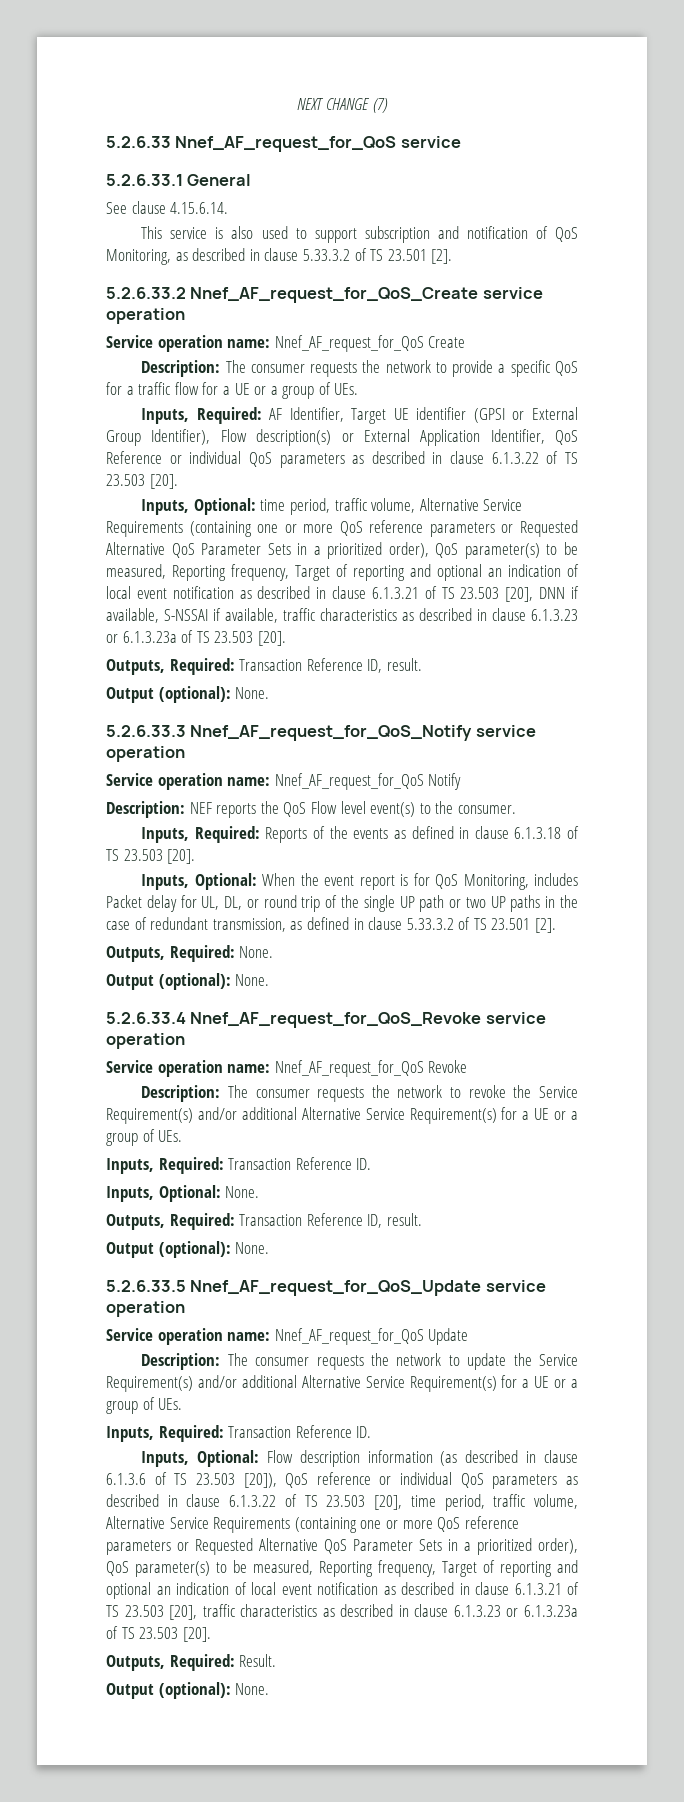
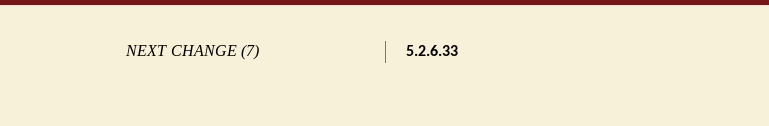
- 5.2.6.33 Nnef_AF_request_for_QoS service
- 5.2.6.33.1 General
- See clause 4.15.6.14.
- This service is also used to support subscription and notification of QoS Monitoring, as described in clause 5.33.3.2 of TS 23.501 [2].
- 5.2.6.33.2 Nnef_AF_request_for_QoS_Create service operation
- Service operation name: Nnef_AF_request_for_QoS Create
- Description: The consumer requests the network to provide a specific QoS for a traffic flow for a UE or a group of UEs.
- Inputs, Required: AF Identifier, Target UE identifier (GPSI or External Group Identifier), Flow description(s) or External Application Identifier, QoS Reference or individual QoS parameters as described in clause 6.1.3.22 of TS 23.503 [20].
- Inputs, Optional: time period, traffic volume, Alternative Service Requirements (containing one or more QoS reference parameters or Requested Alternative QoS Parameter Sets in a prioritized order), QoS parameter(s) to be measured, Reporting frequency, Target of reporting and optional an indication of local event notification as described in clause 6.1.3.21 of TS 23.503 [20], DNN if available, S-NSSAI if available, traffic characteristics as described in clause 6.1.3.23 or 6.1.3.23a of TS 23.503 [20].
- Outputs, Required: Transaction Reference ID, result.
- Output (optional): None.
- 5.2.6.33.3 Nnef_AF_request_for_QoS_Notify service operation
- Service operation name: Nnef_AF_request_for_QoS Notify
- Description: NEF reports the QoS Flow level event(s) to the consumer.
- Inputs, Required: Reports of the events as defined in clause 6.1.3.18 of TS 23.503 [20].
- Inputs, Optional: When the event report is for QoS Monitoring, includes Packet delay for UL, DL, or round trip of the single UP path or two UP paths in the case of redundant transmission, as defined in clause 5.33.3.2 of TS 23.501 [2].
- Outputs, Required: None.
- Output (optional): None.
- 5.2.6.33.4 Nnef_AF_request_for_QoS_Revoke service operation
- Service operation name: Nnef_AF_request_for_QoS Revoke
- Description: The consumer requests the network to revoke the Service Requirement(s) and/or additional Alternative Service Requirement(s) for a UE or a group of UEs.
- Inputs, Required: Transaction Reference ID.
- Inputs, Optional: None.
- Outputs, Required: Transaction Reference ID, result.
- Output (optional): None.
- 5.2.6.33.5 Nnef_AF_request_for_QoS_Update service operation
- Service operation name: Nnef_AF_request_for_QoS Update
- Description: The consumer requests the network to update the Service Requirement(s) and/or additional Alternative Service Requirement(s) for a UE or a group of UEs.
- Inputs, Required: Transaction Reference ID.
- Inputs, Optional: Flow description information (as described in clause 6.1.3.6 of TS 23.503 [20]), QoS reference or individual QoS parameters as described in clause 6.1.3.22 of TS 23.503 [20], time period, traffic volume, Alternative Service Requirements (containing one or more QoS reference parameters or Requested Alternative QoS Parameter Sets in a prioritized order), QoS parameter(s) to be measured, Reporting frequency, Target of reporting and optional an indication of local event notification as described in clause 6.1.3.21 of TS 23.503 [20], traffic characteristics as described in clause 6.1.3.23 or 6.1.3.23a of TS 23.503 [20].
- Outputs, Required: Result.
- Output (optional): None.
+ 5.2.6.33

